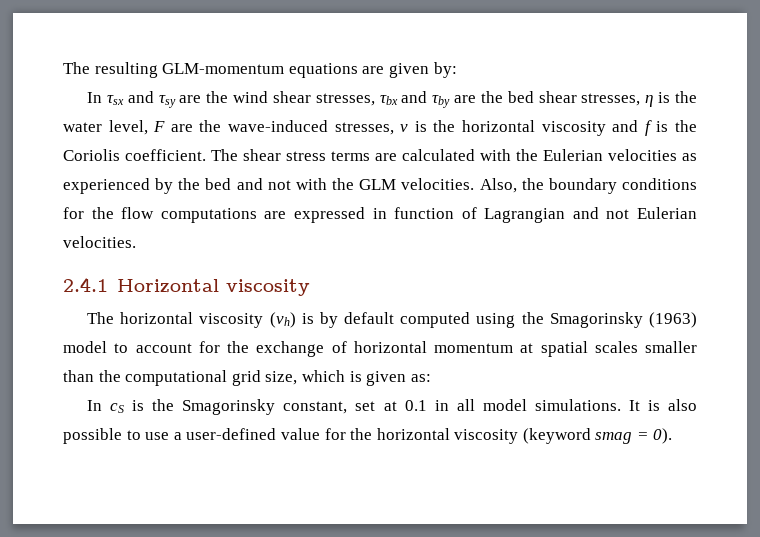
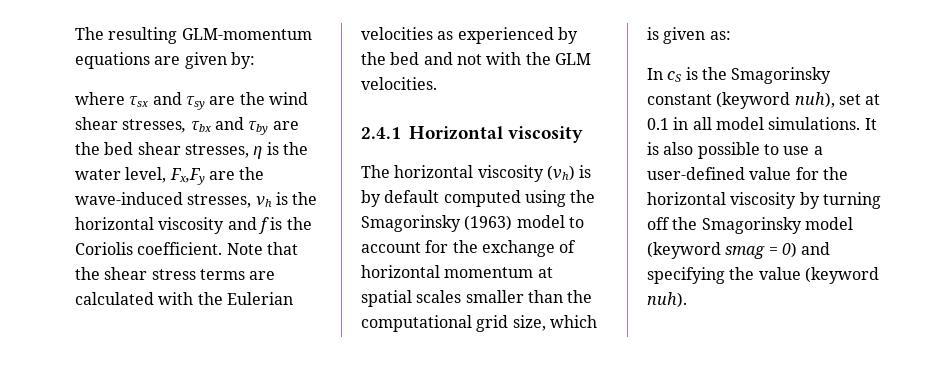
- In τsx and τsy are the wind shear stresses, τbx and τby are the bed shear stresses, η is the water level, F are the wave-induced stresses, v is the horizontal viscosity and f is the Coriolis coefficient.
+ where τsx and τsy are the wind shear stresses, τbx and τby are the bed shear stresses, η is the water level, Fx,Fy are the wave-induced stresses, νh is the horizontal viscosity and f is the Coriolis coefficient.
- The shear stress terms are calculated with the Eulerian velocities as experienced by the bed and not with the GLM velocities. Also, the boundary conditions for the flow computations are expressed in function of Lagrangian and not Eulerian velocities.
+ Note that the shear stress terms are calculated with the Eulerian velocities as experienced by the bed and not with the GLM velocities.
- In cS is the Smagorinsky constant, set at 0.1 in all model simulations.
+ In cS is the Smagorinsky constant (keyword nuh), set at 0.1 in all model simulations.
- It is also possible to use a user-defined value for the horizontal viscosity (keyword smag = 0).
+ It is also possible to use a user-defined value for the horizontal viscosity by turning off the Smagorinsky model (keyword smag = 0) and specifying the value (keyword nuh).

